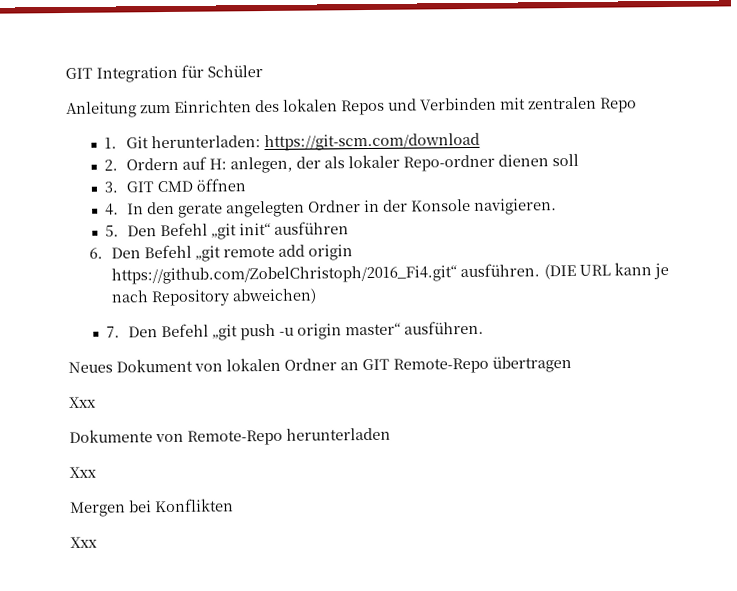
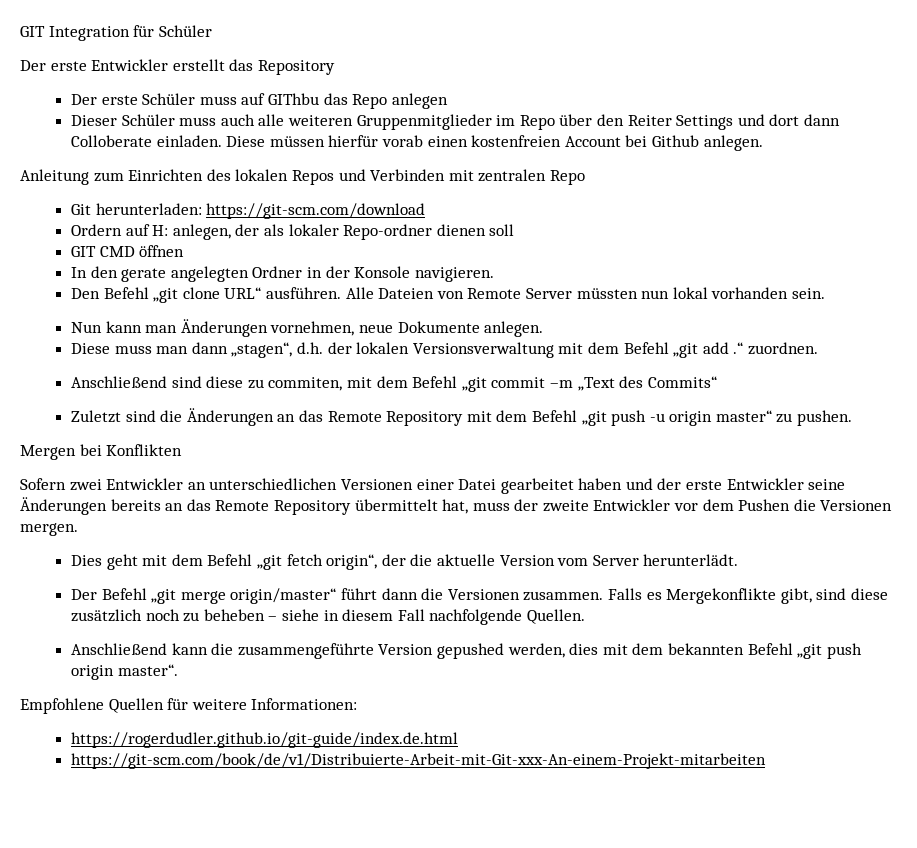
+ Der erste Entwickler erstellt das Repository
+ Der erste Schüler muss auf GIThbu das Repo anlegen
+ Dieser Schüler muss auch alle weiteren Gruppenmitglieder im Repo über den Reiter Settings und dort dann Colloberate einladen. Diese müssen hierfür vorab einen kostenfreien Account bei Github anlegen.
- 1. Git herunterladen: https://git-scm.com/download
+ Git herunterladen: https://git-scm.com/download
- 2. Ordern auf H: anlegen, der als lokaler Repo-ordner dienen soll
+ Ordern auf H: anlegen, der als lokaler Repo-ordner dienen soll
- 3. GIT CMD öffnen
+ GIT CMD öffnen
- 4. In den gerate angelegten Ordner in der Konsole navigieren.
+ In den gerate angelegten Ordner in der Konsole navigieren.
- 5. Den Befehl „git init“ ausführen
- 6. Den Befehl „git remote add origin https://github.com/ZobelChristoph/2016_Fi4.git“ ausführen. (DIE URL kann je nach Repository abweichen)
- 7. Den Befehl „git push -u origin master“ ausführen.
- Neues Dokument von lokalen Ordner an GIT Remote-Repo übertragen
- Xxx
- Dokumente von Remote-Repo herunterladen
- Xxx
+ Den Befehl „git clone URL“ ausführen. Alle Dateien von Remote Server müssten nun lokal vorhanden sein.
+ Nun kann man Änderungen vornehmen, neue Dokumente anlegen.
+ Diese muss man dann „stagen“, d.h. der lokalen Versionsverwaltung mit dem Befehl „git add .“ zuordnen.
+ Anschließend sind diese zu commiten, mit dem Befehl „git commit –m „Text des Commits“
+ Zuletzt sind die Änderungen an das Remote Repository mit dem Befehl „git push -u origin master“ zu pushen.
  Mergen bei Konflikten
- Xxx
+ Sofern zwei Entwickler an unterschiedlichen Versionen einer Datei gearbeitet haben und der erste Entwickler seine Änderungen bereits an das Remote Repository übermittelt hat, muss der zweite Entwickler vor dem Pushen die Versionen mergen.
+ Dies geht mit dem Befehl „git fetch origin“, der die aktuelle Version vom Server herunterlädt.
+ Der Befehl „git merge origin/master“ führt dann die Versionen zusammen. Falls es Mergekonflikte gibt, sind diese zusätzlich noch zu beheben – siehe in diesem Fall nachfolgende Quellen.
+ Anschließend kann die zusammengeführte Version gepushed werden, dies mit dem bekannten Befehl „git push origin master“.
+ Empfohlene Quellen für weitere Informationen:
+ https://rogerdudler.github.io/git-guide/index.de.html
+ https://git-scm.com/book/de/v1/Distribuierte-Arbeit-mit-Git-xxx-An-einem-Projekt-mitarbeiten

